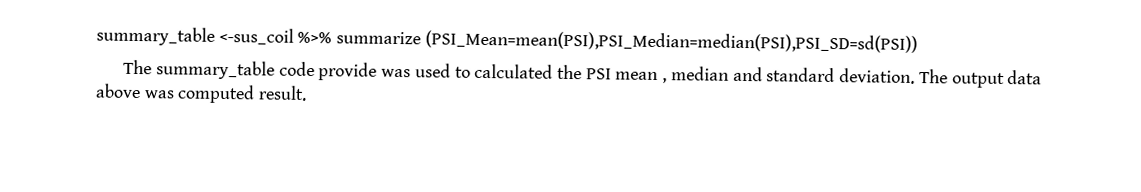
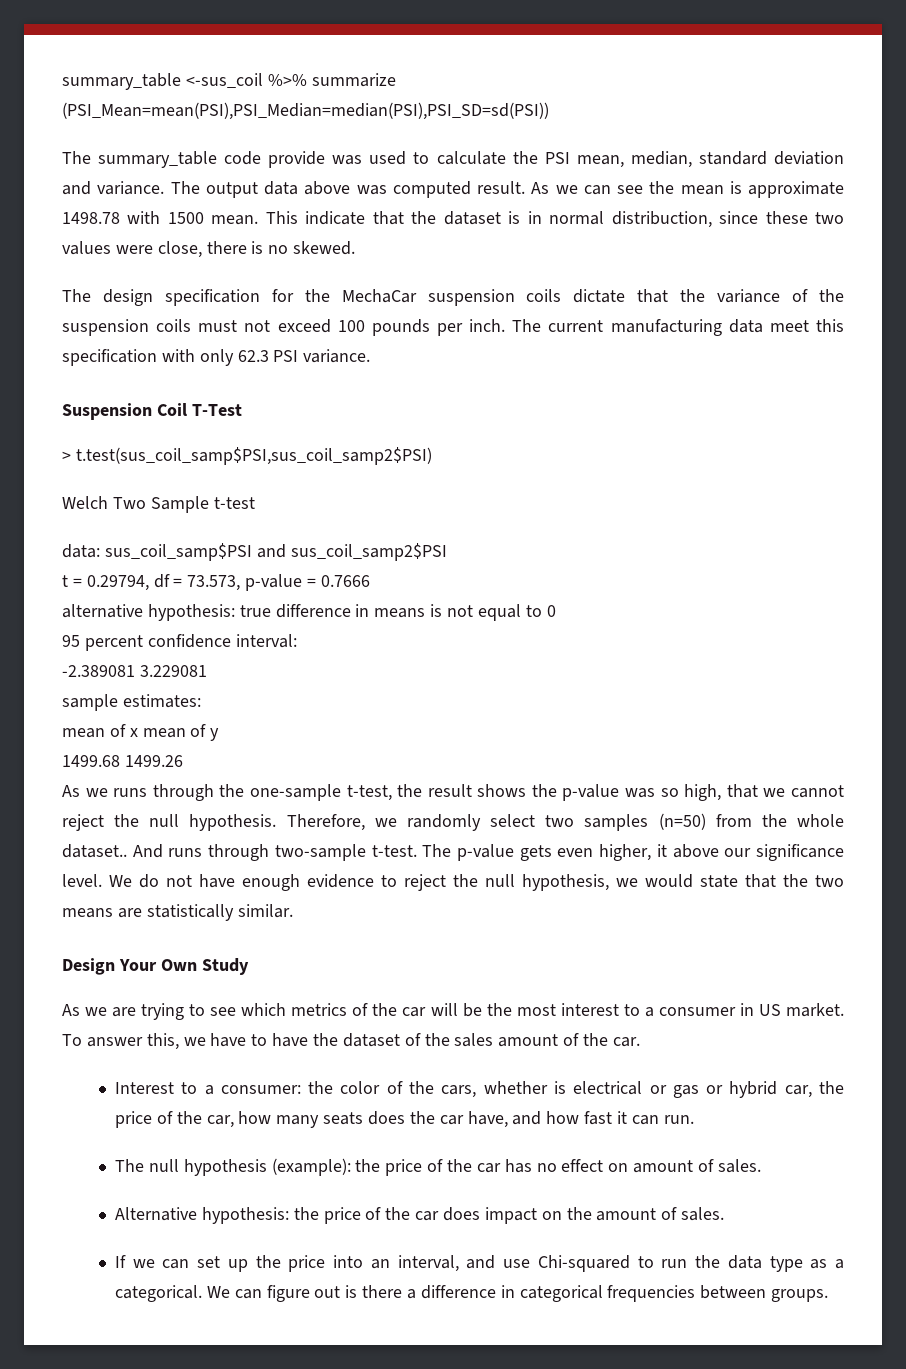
- The summary_table code provide was used to calculated the PSI mean , median and standard deviation.
+ The summary_table code provide was used to calculate the PSI mean, median, standard deviation and variance.
+ As we can see the mean is approximate 1498.78 with 1500 mean. This indicate that the dataset is in normal distribuction, since these two values were close, there is no skewed.
+ The design specification for the MechaCar suspension coils dictate that the variance of the suspension coils must not exceed 100 pounds per inch. The current manufacturing data meet this specification with only 62.3 PSI variance.
+ Suspension Coil T-Test
+ > t.test(sus_coil_samp$PSI,sus_coil_samp2$PSI)
+ Welch Two Sample t-test
+ data: sus_coil_samp$PSI and sus_coil_samp2$PSI
+ t = 0.29794, df = 73.573, p-value = 0.7666
+ alternative hypothesis: true difference in means is not equal to 0
+ 95 percent confidence interval:
+ -2.389081 3.229081
+ sample estimates:
+ mean of x mean of y
+ 1499.68 1499.26
+ As we runs through the one-sample t-test, the result shows the p-value was so high, that we cannot reject the null hypothesis. Therefore, we randomly select two samples (n=50) from the whole dataset.. And runs through two-sample t-test. The p-value gets even higher, it above our significance level. We do not have enough evidence to reject the null hypothesis, we would state that the two means are statistically similar.
+ Design Your Own Study
+ As we are trying to see which metrics of the car will be the most interest to a consumer in US market. To answer this, we have to have the dataset of the sales amount of the car.
+ Interest to a consumer: the color of the cars, whether is electrical or gas or hybrid car, the price of the car, how many seats does the car have, and how fast it can run.
+ The null hypothesis (example): the price of the car has no effect on amount of sales.
+ Alternative hypothesis: the price of the car does impact on the amount of sales.
+ If we can set up the price into an interval, and use Chi-squared to run the data type as a categorical. We can figure out is there a difference in categorical frequencies between groups.

